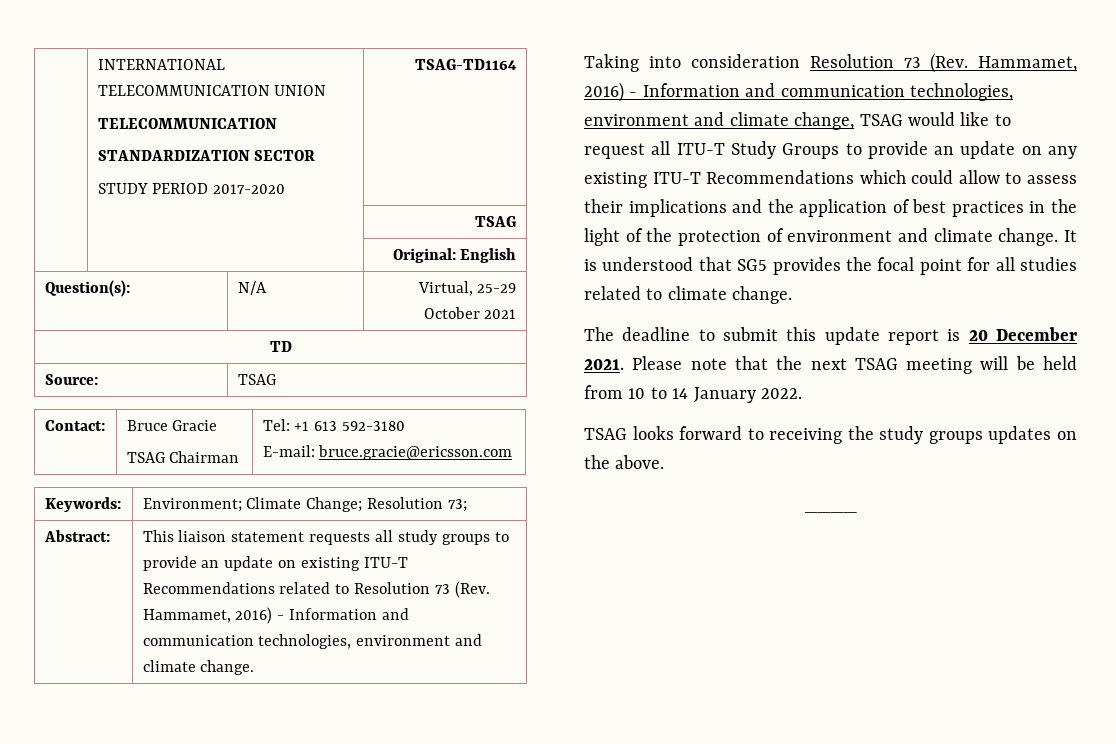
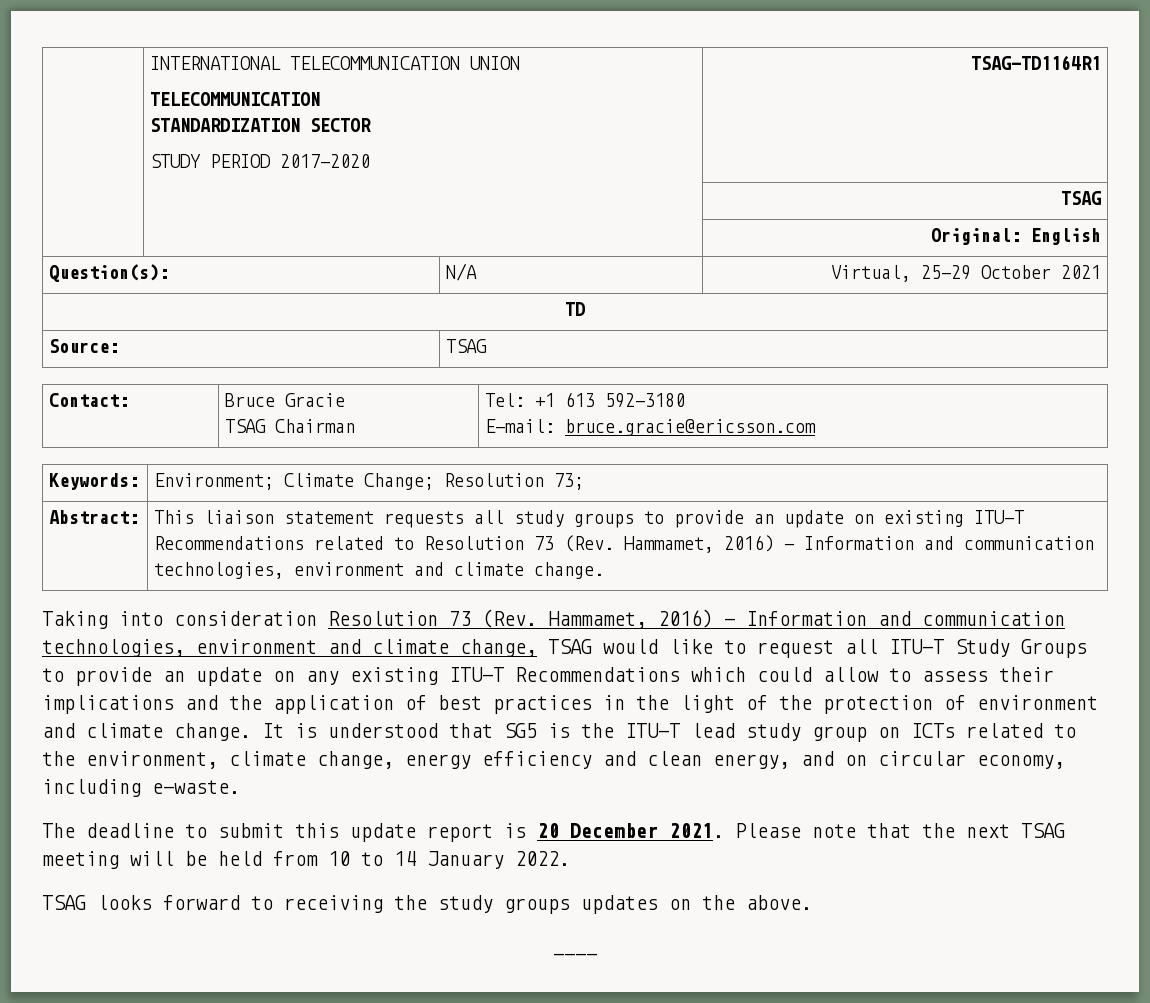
  | INTERNATIONAL TELECOMMUNICATION UNION
  TELECOMMUNICATION
  STANDARDIZATION SECTOR
- STUDY PERIOD 2017-2020 | TSAG-TD1164
+ STUDY PERIOD 2017-2020 | TSAG-TD1164R1
- It is understood that SG5 provides the focal point for all studies related to climate change.
+ It is understood that SG5 is the ITU-T lead study group on ICTs related to the environment, climate change, energy efficiency and clean energy, and on circular economy, including e‑waste.

